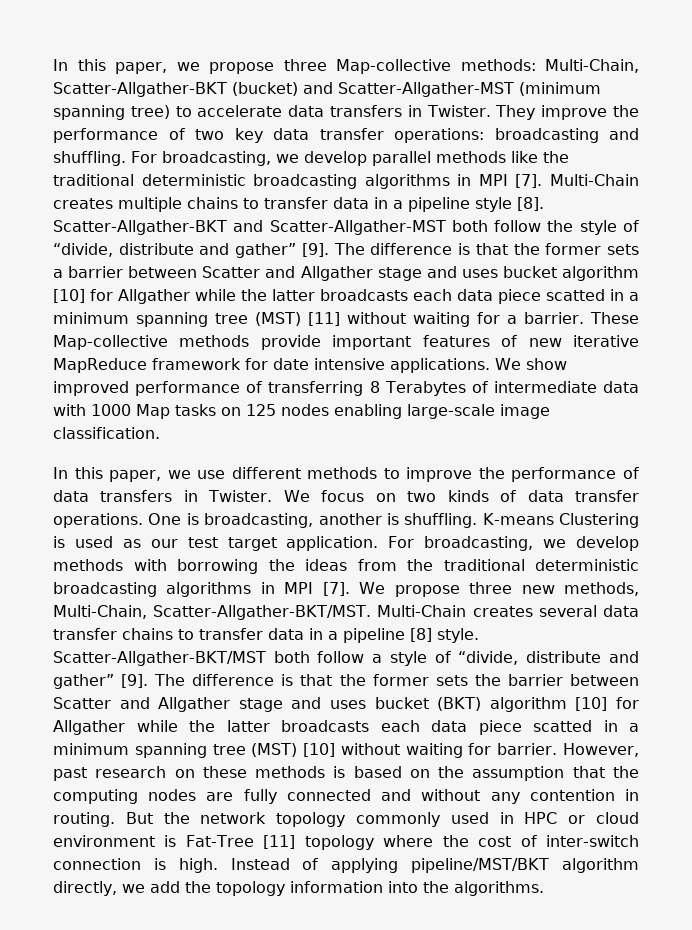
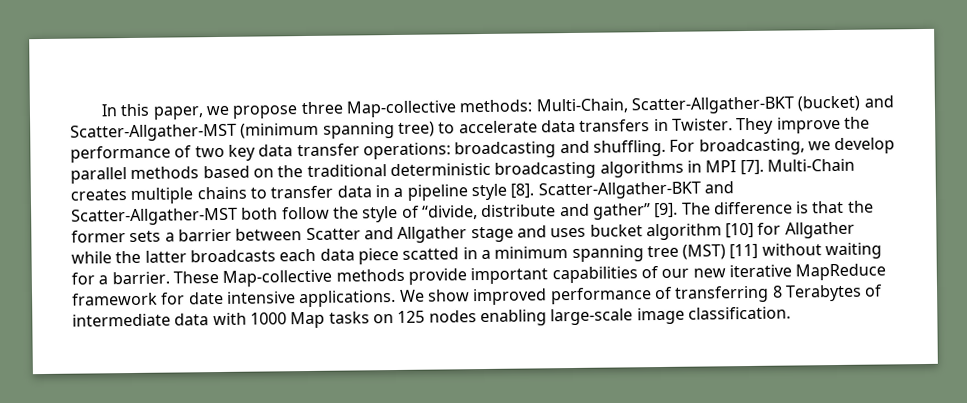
- For broadcasting, we develop parallel methods like the traditional deterministic broadcasting algorithms in MPI [7].
+ For broadcasting, we develop parallel methods based on the traditional deterministic broadcasting algorithms in MPI [7].
- These Map-collective methods provide important features of new iterative MapReduce framework for date intensive applications.
+ These Map-collective methods provide important capabilities of our new iterative MapReduce framework for date intensive applications.
- In this paper, we use different methods to improve the performance of data transfers in Twister. We focus on two kinds of data transfer operations. One is broadcasting, another is shuffling. K-means Clustering is used as our test target application. For broadcasting, we develop methods with borrowing the ideas from the traditional deterministic broadcasting algorithms in MPI [7]. We propose three new methods, Multi-Chain, Scatter-Allgather-BKT/MST. Multi-Chain creates several data transfer chains to transfer data in a pipeline [8] style. Scatter-Allgather-BKT/MST both follow a style of “divide, distribute and gather” [9]. The difference is that the former sets the barrier between Scatter and Allgather stage and uses bucket (BKT) algorithm [10] for Allgather while the latter broadcasts each data piece scatted in a minimum spanning tree (MST) [10] without waiting for barrier. However, past research on these methods is based on the assumption that the computing nodes are fully connected and without any contention in routing. But the network topology commonly used in HPC or cloud environment is Fat-Tree [11] topology where the cost of inter-switch connection is high. Instead of applying pipeline/MST/BKT algorithm directly, we add the topology information into the algorithms.

